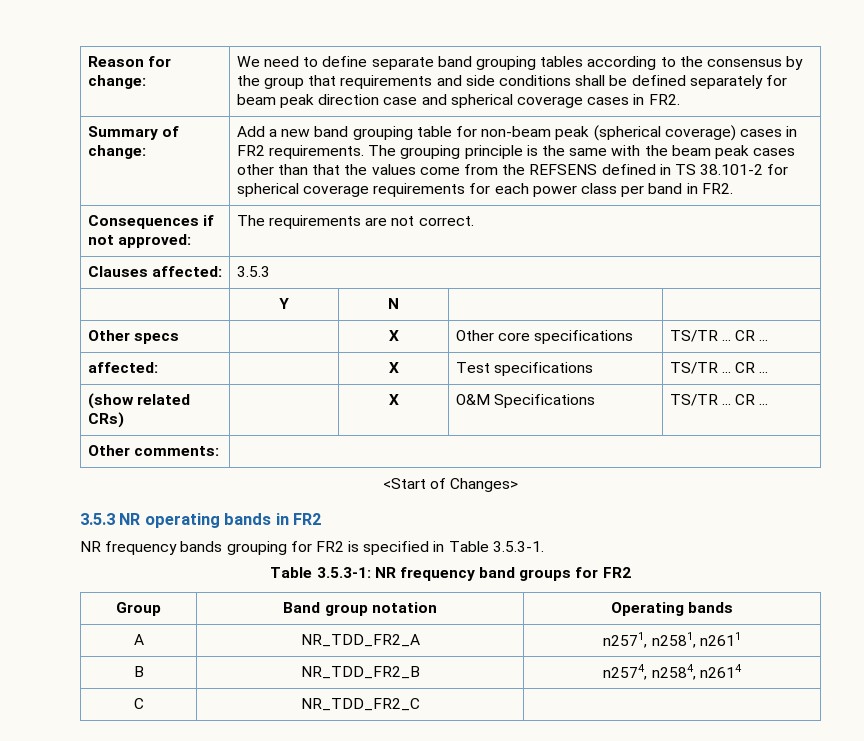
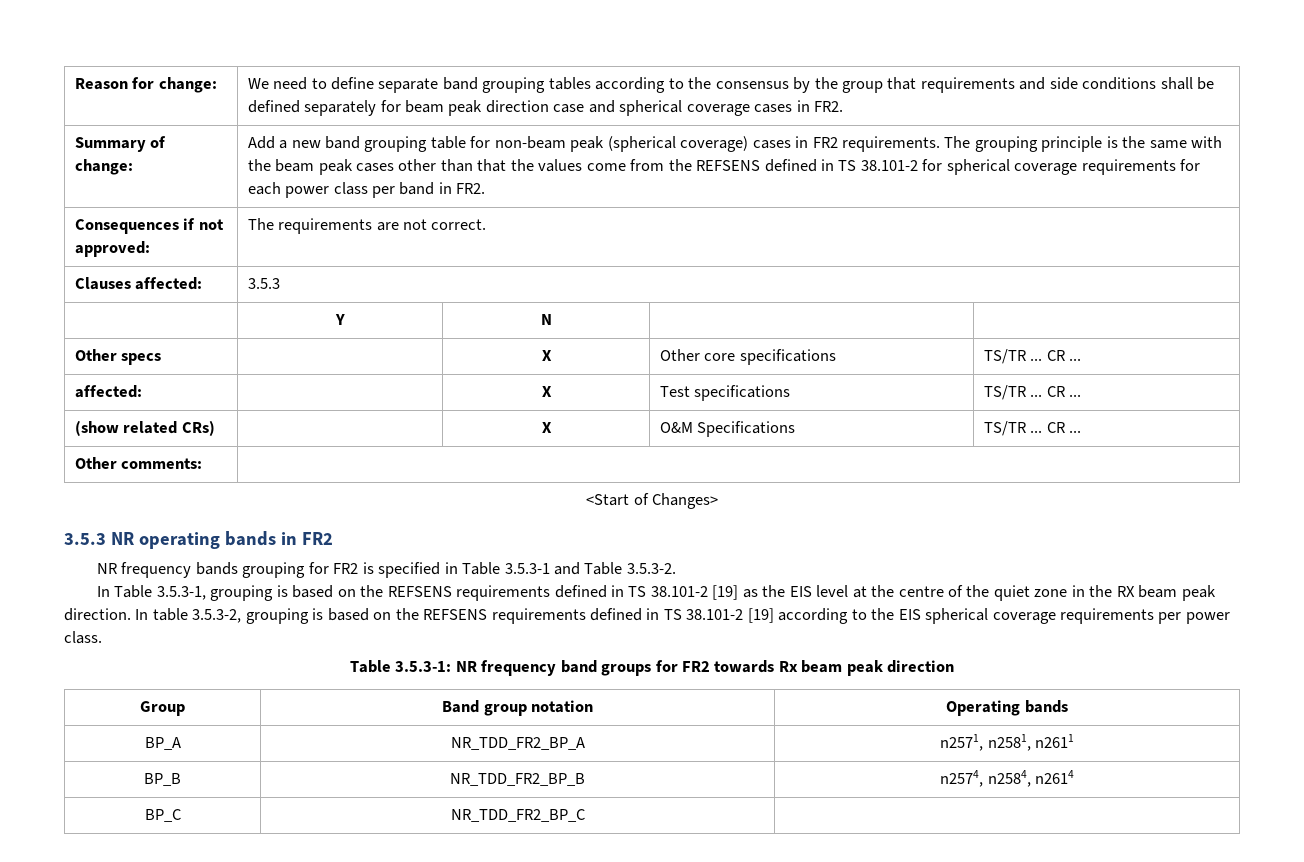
- NR frequency bands grouping for FR2 is specified in Table 3.5.3-1.
+ NR frequency bands grouping for FR2 is specified in Table 3.5.3-1 and Table 3.5.3-2.
+ In Table 3.5.3-1, grouping is based on the REFSENS requirements defined in TS 38.101-2 [19] as the EIS level at the centre of the quiet zone in the RX beam peak direction. In table 3.5.3-2, grouping is based on the REFSENS requirements defined in TS 38.101-2 [19] according to the EIS spherical coverage requirements per power class.
- Table 3.5.3-1: NR frequency band groups for FR2
+ Table 3.5.3-1: NR frequency band groups for FR2 towards Rx beam peak direction
- A | NR_TDD_FR2_A | n2571, n2581, n2611
+ BP_A | NR_TDD_FR2_BP_A | n2571, n2581, n2611
- B | NR_TDD_FR2_B | n2574, n2584, n2614
+ BP_B | NR_TDD_FR2_BP_B | n2574, n2584, n2614
- C | NR_TDD_FR2_C |
+ BP_C | NR_TDD_FR2_BP_C |

